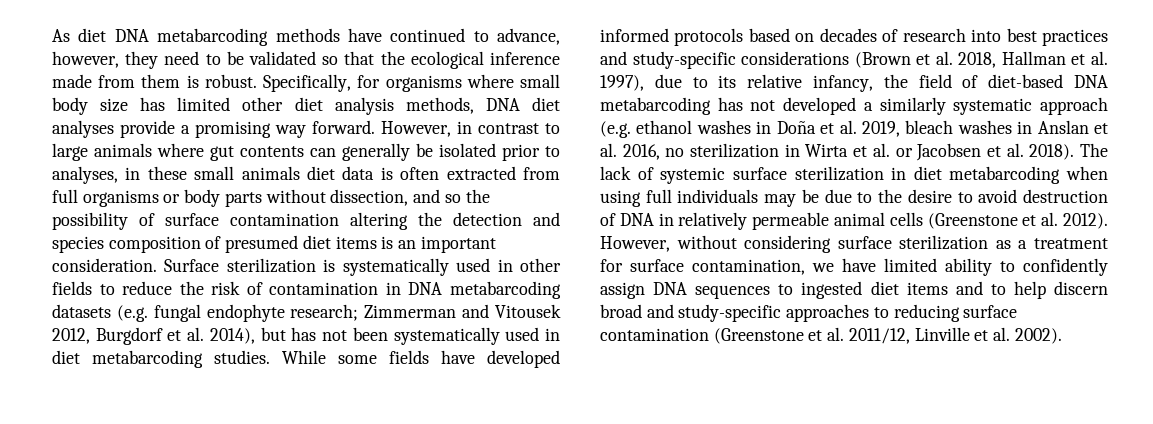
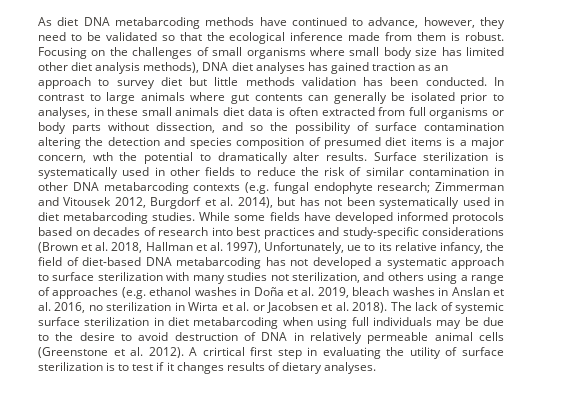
- Specifically, for organisms where small body size has limited other diet analysis methods, DNA diet analyses provide a promising way forward. However, in contrast to large animals where gut contents can generally be isolated prior to analyses, in these small animals diet data is often extracted from full organisms or body parts without dissection, and so the possibility of surface contamination altering the detection and species composition of presumed diet items is an important consideration.
+ Focusing on the challenges of small organisms where small body size has limited other diet analysis methods), DNA diet analyses has gained traction as an approach to survey diet but little methods validation has been conducted. In contrast to large animals where gut contents can generally be isolated prior to analyses, in these small animals diet data is often extracted from full organisms or body parts without dissection, and so the possibility of surface contamination altering the detection and species composition of presumed diet items is a major concern, wth the potential to dramatically alter results.
- Surface sterilization is systematically used in other fields to reduce the risk of contamination in DNA metabarcoding datasets (e.g. fungal endophyte research; Zimmerman and Vitousek 2012, Burgdorf et al. 2014), but has not been systematically used in diet metabarcoding studies.
+ Surface sterilization is systematically used in other fields to reduce the risk of similar contamination in other DNA metabarcoding contexts (e.g. fungal endophyte research; Zimmerman and Vitousek 2012, Burgdorf et al. 2014), but has not been systematically used in diet metabarcoding studies.
- While some fields have developed informed protocols based on decades of research into best practices and study-specific considerations (Brown et al. 2018, Hallman et al. 1997), due to its relative infancy, the field of diet-based DNA metabarcoding has not developed a similarly systematic approach (e.g. ethanol washes in Doña et al. 2019, bleach washes in Anslan et al. 2016, no sterilization in Wirta et al. or Jacobsen et al. 2018).
+ While some fields have developed informed protocols based on decades of research into best practices and study-specific considerations (Brown et al. 2018, Hallman et al. 1997), Unfortunately, ue to its relative infancy, the field of diet-based DNA metabarcoding has not developed a systematic approach to surface sterilization with many studies not sterilization, and others using a range of approaches (e.g. ethanol washes in Doña et al. 2019, bleach washes in Anslan et al. 2016, no sterilization in Wirta et al. or Jacobsen et al. 2018).
- However, without considering surface sterilization as a treatment for surface contamination, we have limited ability to confidently assign DNA sequences to ingested diet items and to help discern broad and study-specific approaches to reducing surface contamination (Greenstone et al. 2011/12, Linville et al. 2002).
+ A crirtical first step in evaluating the utility of surface sterilization is to test if it changes results of dietary analyses.

